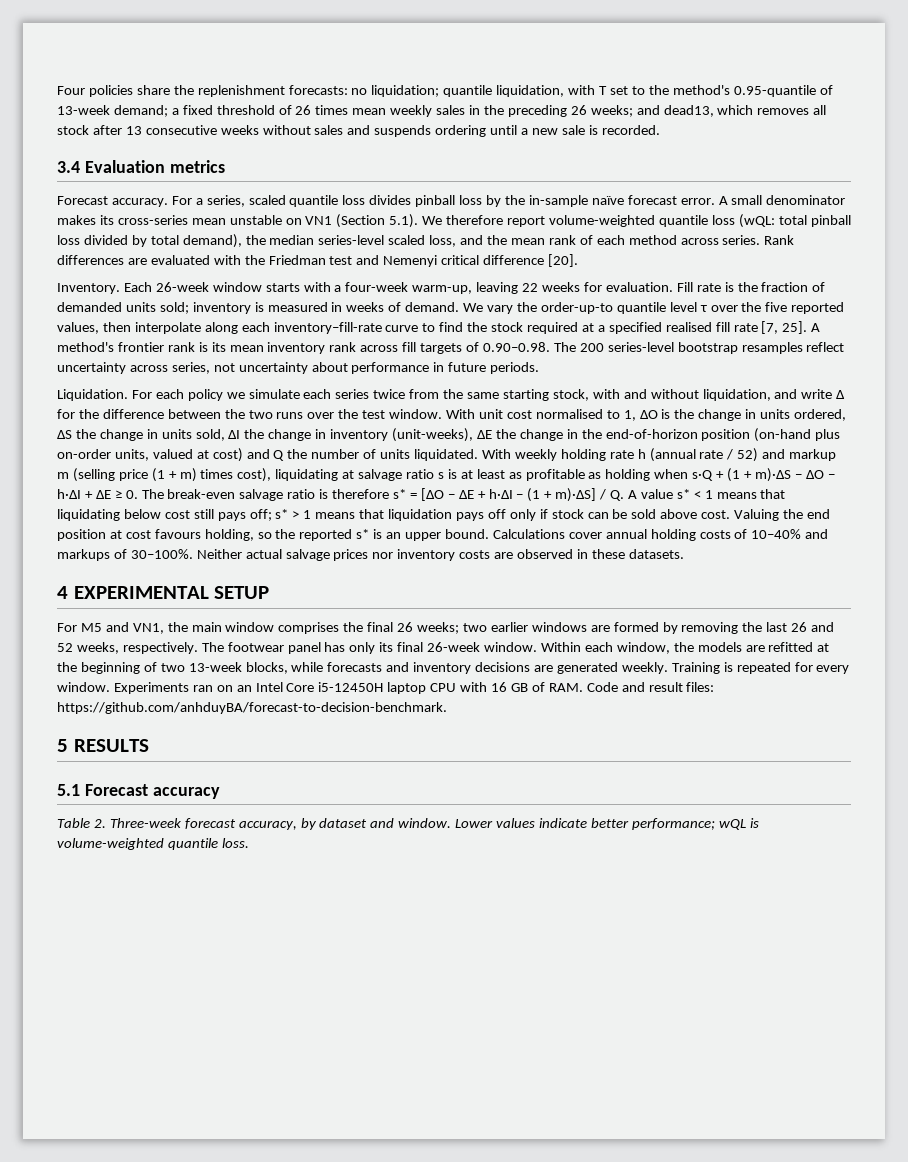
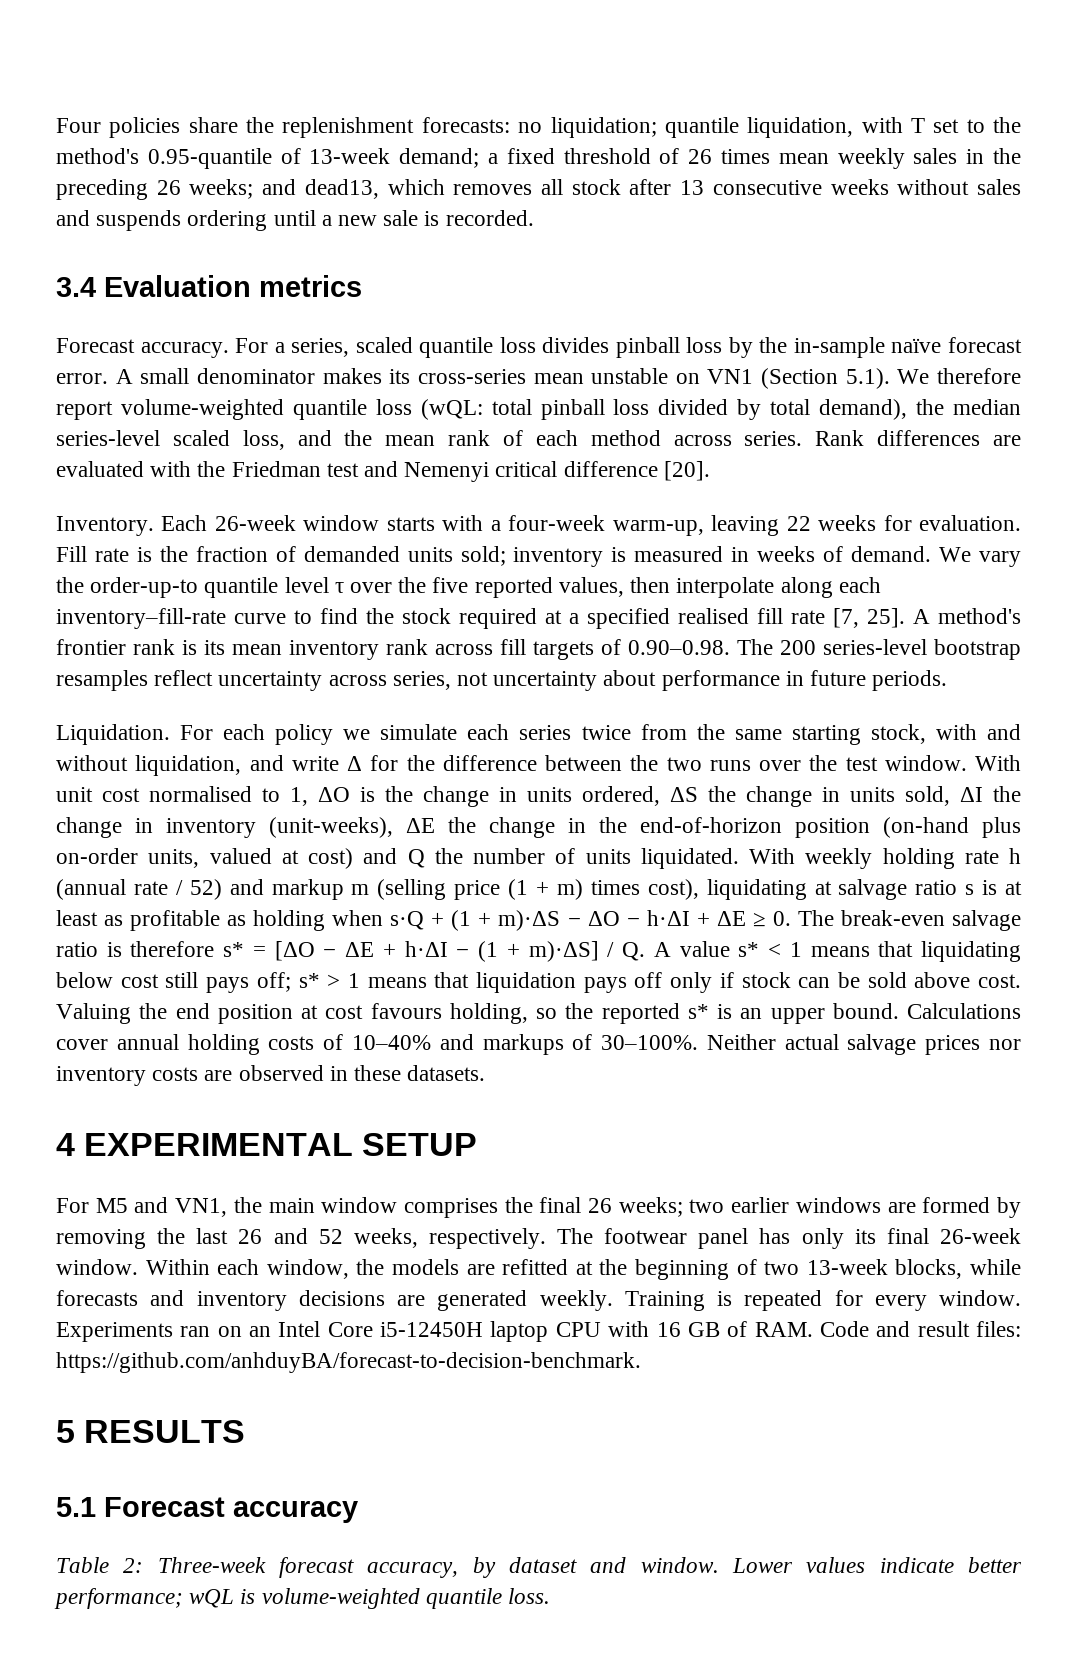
- Table 2. Three-week forecast accuracy, by dataset and window.
+ Table 2: Three-week forecast accuracy, by dataset and window.

